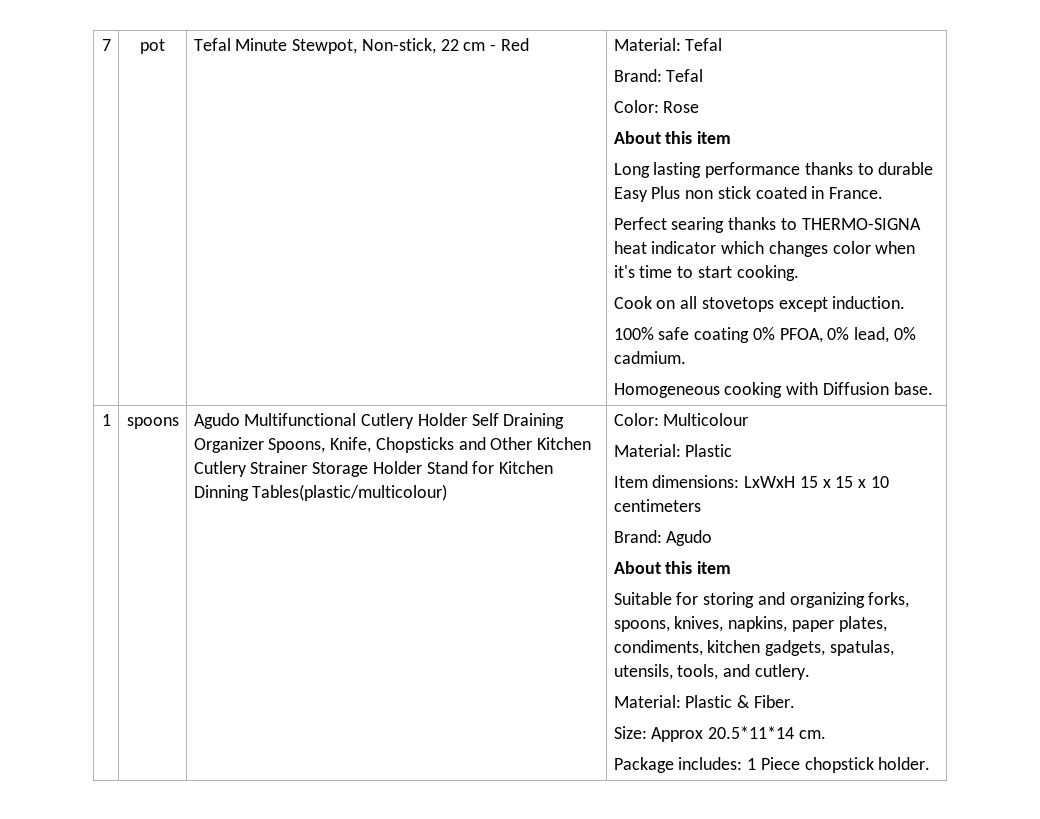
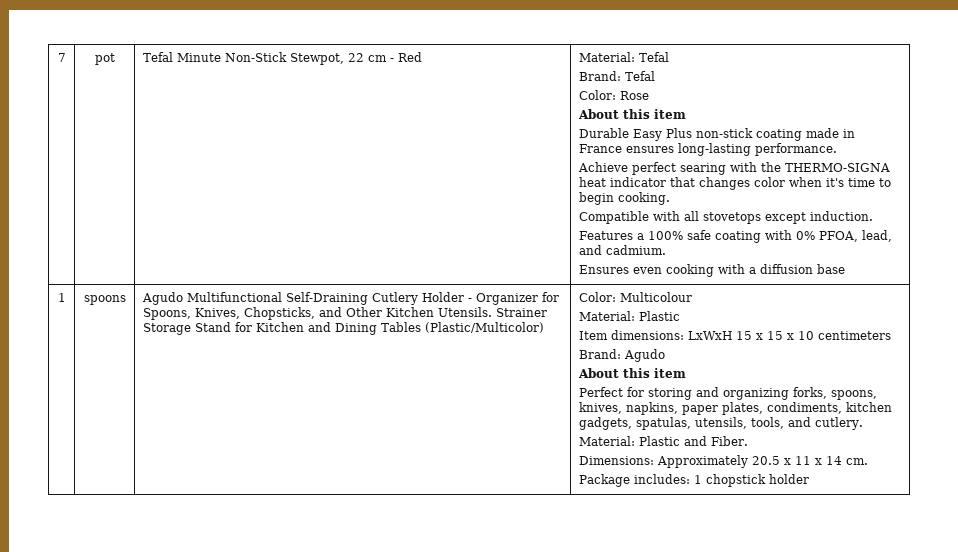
- Tefal Minute Stewpot, Non-stick, 22 cm - Red
+ Tefal Minute Non-Stick Stewpot, 22 cm - Red
- Long lasting performance thanks to durable Easy Plus non stick coated in France.
- Perfect searing thanks to THERMO-SIGNA heat indicator which changes color when it's time to start cooking.
+ Durable Easy Plus non-stick coating made in France ensures long-lasting performance.
+ Achieve perfect searing with the THERMO-SIGNA heat indicator that changes color when it's time to begin cooking.
- Cook on all stovetops except induction.
+ Compatible with all stovetops except induction.
- 100% safe coating 0% PFOA, 0% lead, 0% cadmium.
- Homogeneous cooking with Diffusion base.
+ Features a 100% safe coating with 0% PFOA, lead, and cadmium.
+ Ensures even cooking with a diffusion base
- Agudo Multifunctional Cutlery Holder Self Draining Organizer Spoons, Knife, Chopsticks and Other Kitchen Cutlery Strainer Storage Holder Stand for Kitchen Dinning Tables(plastic/multicolour)
+ Agudo Multifunctional Self-Draining Cutlery Holder - Organizer for Spoons, Knives, Chopsticks, and Other Kitchen Utensils. Strainer Storage Stand for Kitchen and Dining Tables (Plastic/Multicolor)
- Suitable for storing and organizing forks, spoons, knives, napkins, paper plates, condiments, kitchen gadgets, spatulas, utensils, tools, and cutlery.
+ Perfect for storing and organizing forks, spoons, knives, napkins, paper plates, condiments, kitchen gadgets, spatulas, utensils, tools, and cutlery.
- Material: Plastic & Fiber.
+ Material: Plastic and Fiber.
- Size: Approx 20.5*11*14 cm.
+ Dimensions: Approximately 20.5 x 11 x 14 cm.
- Package includes: 1 Piece chopstick holder.
+ Package includes: 1 chopstick holder

